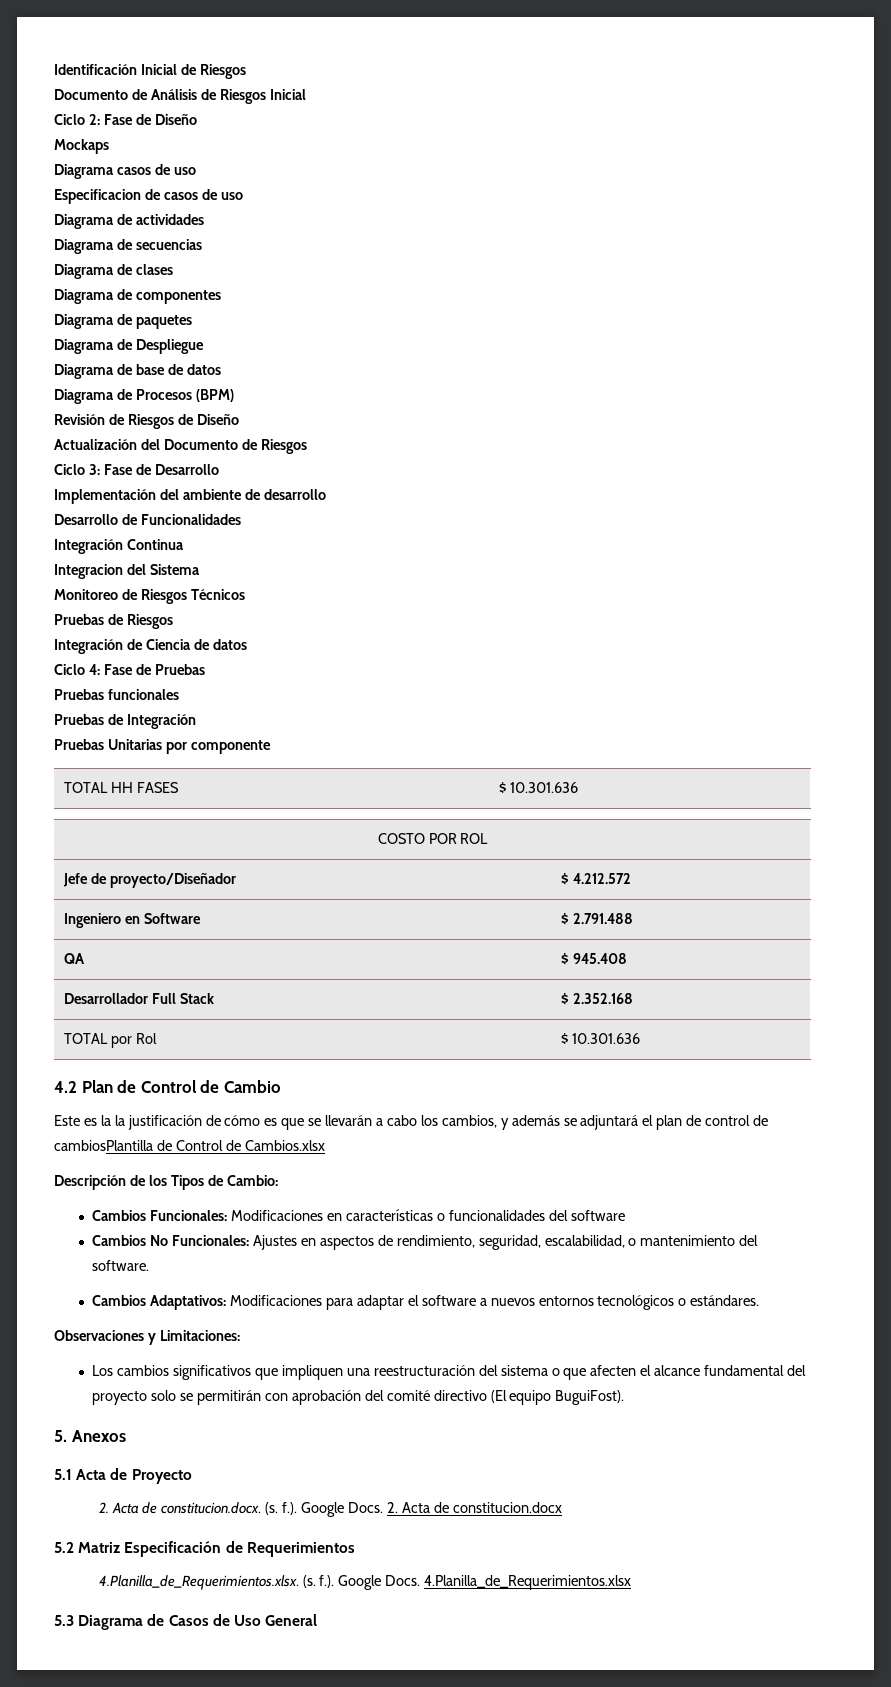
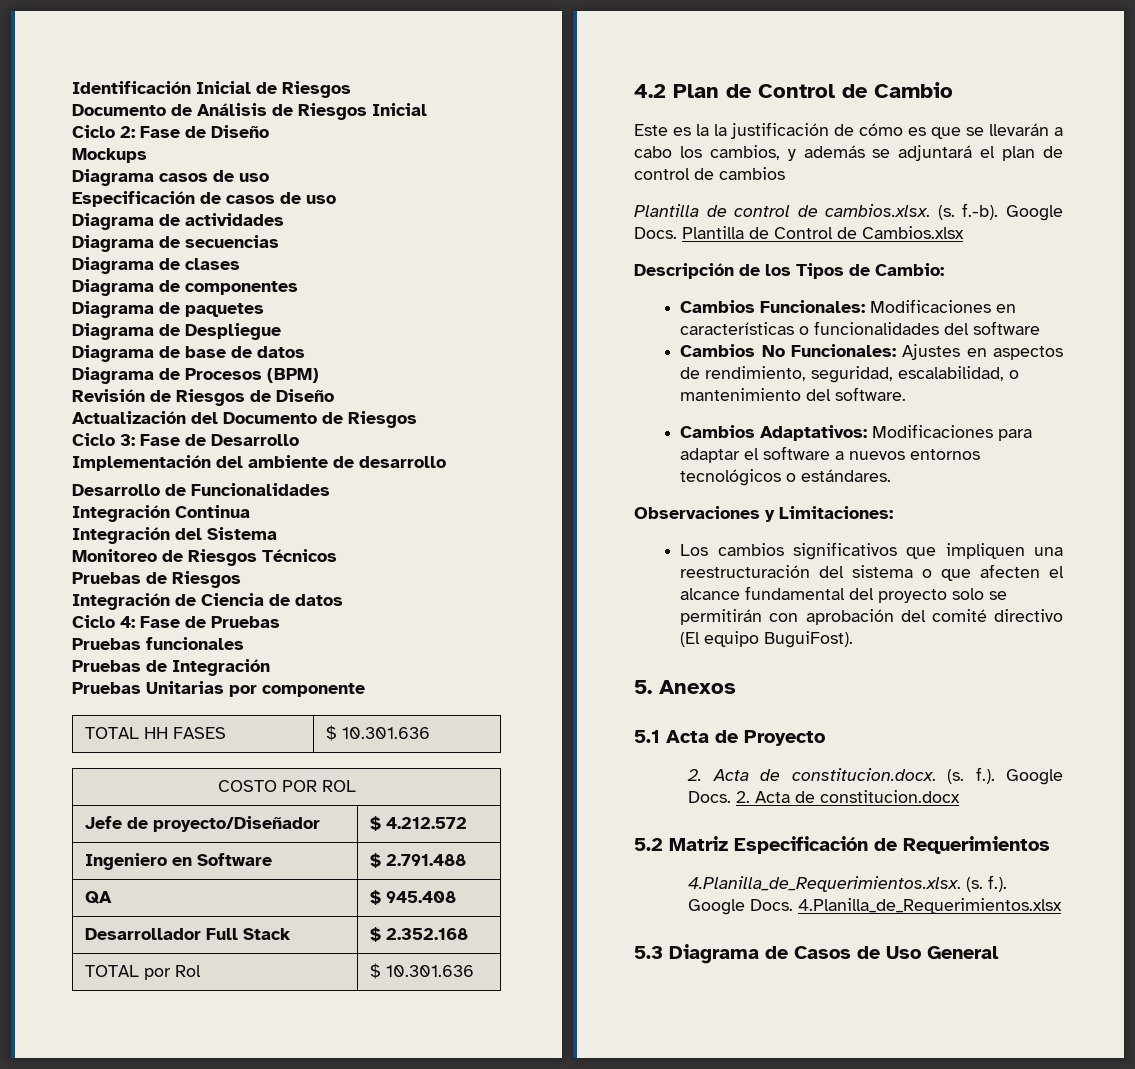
- Mockaps
+ Mockups
- Especificacion de casos de uso
+ Especificación de casos de uso
- Integracion del Sistema
+ Integración del Sistema
- Este es la la justificación de cómo es que se llevarán a cabo los cambios, y además se adjuntará el plan de control de cambiosPlantilla de Control de Cambios.xlsx
+ Este es la la justificación de cómo es que se llevarán a cabo los cambios, y además se adjuntará el plan de control de cambios
+ Plantilla de control de cambios.xlsx. (s. f.-b). Google Docs. Plantilla de Control de Cambios.xlsx

